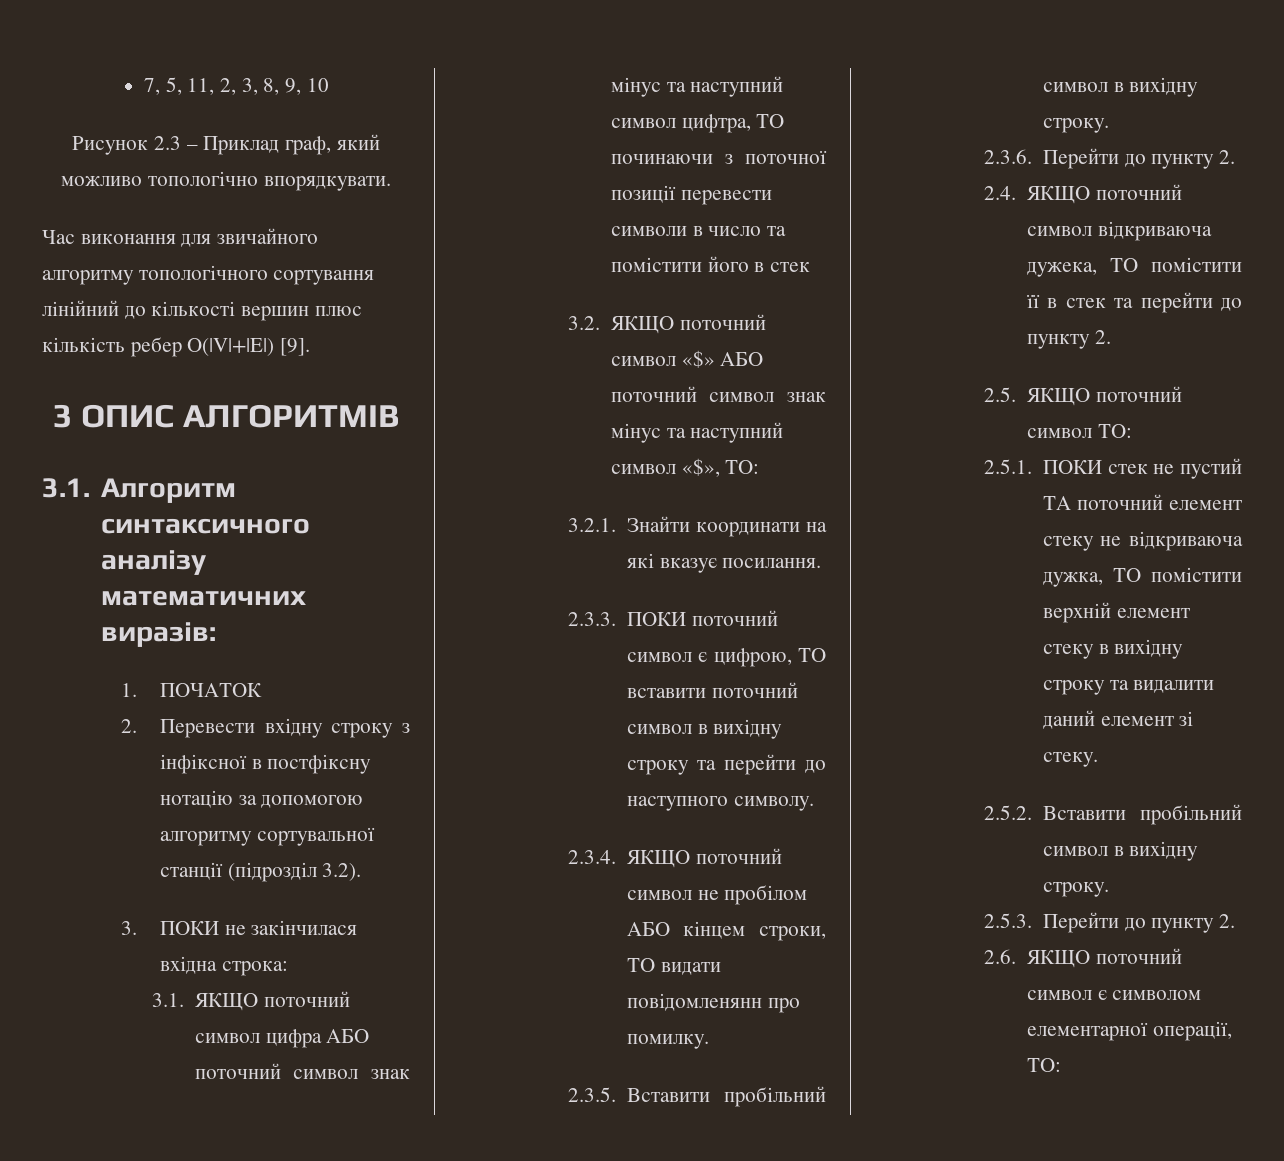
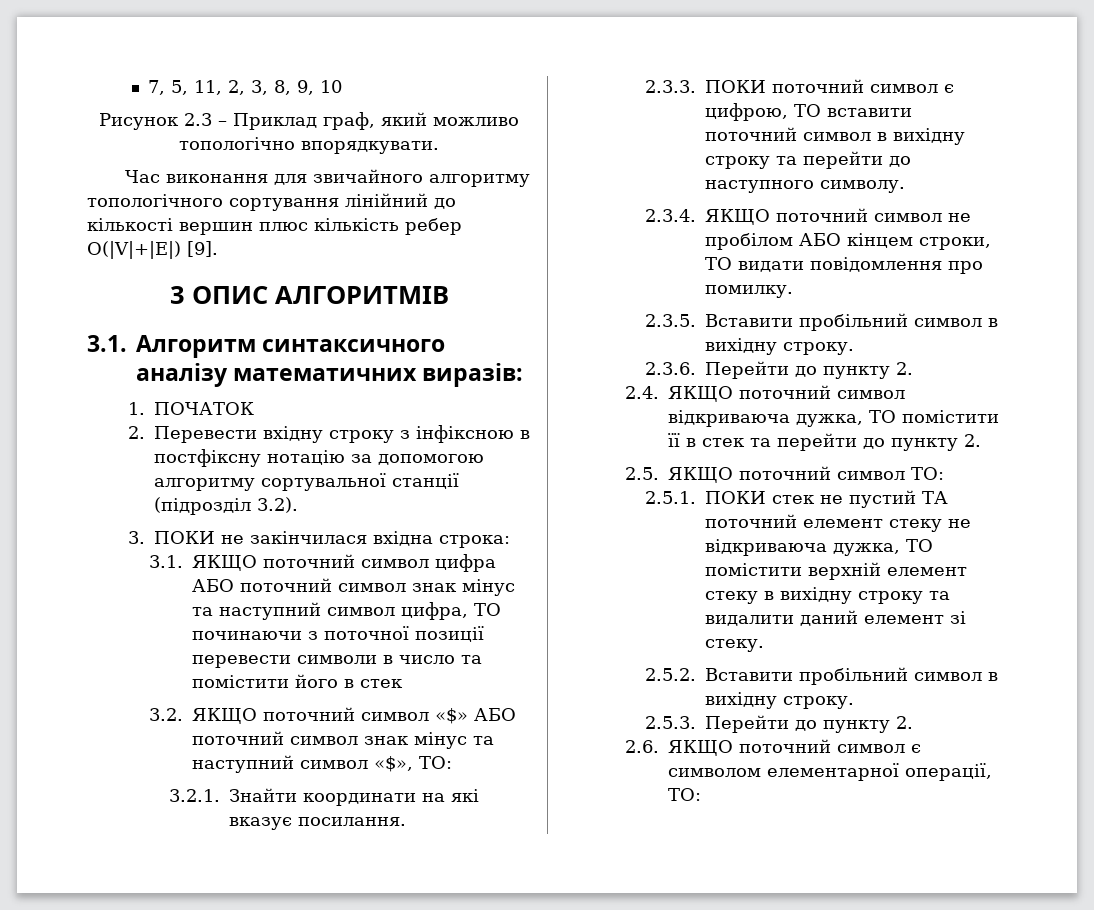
- 2. Перевести вхідну строку з інфіксної в постфіксну нотацію за допомогою алгоритму сортувальної станції (підрозділ 3.2).
+ 2. Перевести вхідну строку з інфіксною в постфіксну нотацію за допомогою алгоритму сортувальної станції (підрозділ 3.2).
- 3.1. ЯКЩО поточний символ цифра АБО поточний символ знак мінус та наступний символ цифтра, ТО починаючи з поточної позиції перевести символи в число та помістити його в стек
+ 3.1. ЯКЩО поточний символ цифра АБО поточний символ знак мінус та наступний символ цифра, ТО починаючи з поточної позиції перевести символи в число та помістити його в стек
- 2.3.4. ЯКЩО поточний символ не пробілом АБО кінцем строки, ТО видати повідомленянн про помилку.
+ 2.3.4. ЯКЩО поточний символ не пробілом АБО кінцем строки, ТО видати повідомлення про помилку.
- 2.4. ЯКЩО поточний символ відкриваюча дужека, ТО помістити її в стек та перейти до пункту 2.
+ 2.4. ЯКЩО поточний символ відкриваюча дужка, ТО помістити її в стек та перейти до пункту 2.

